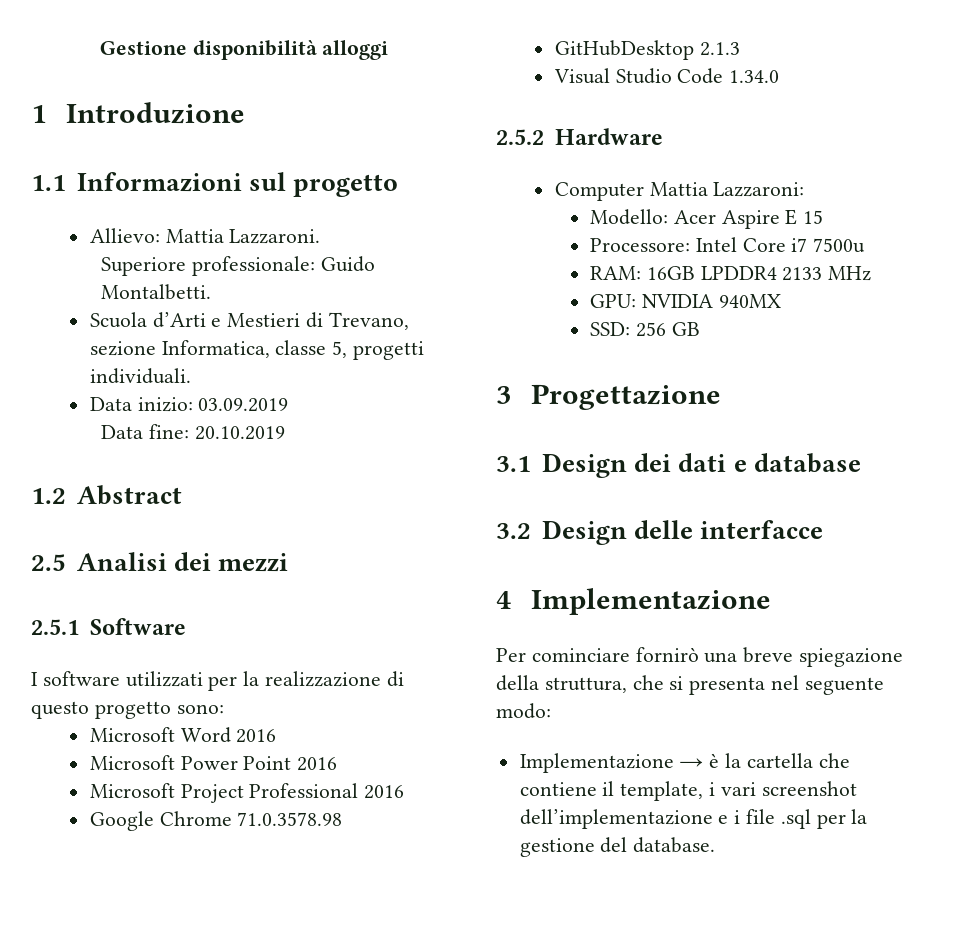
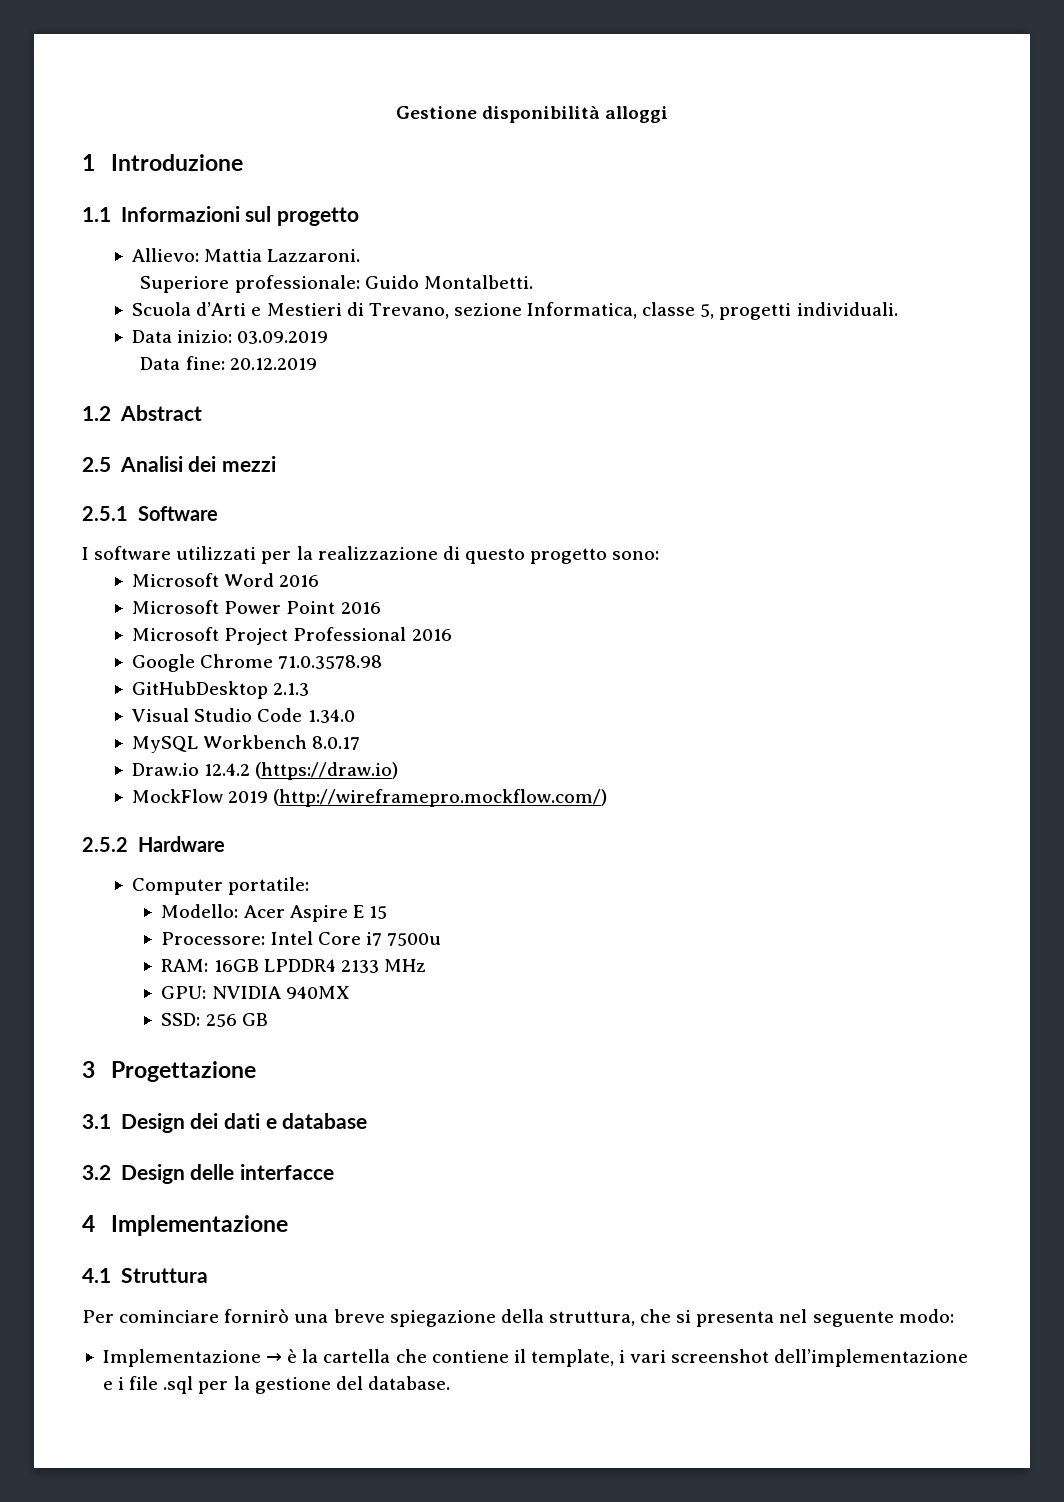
- Data fine: 20.10.2019
+ Data fine: 20.12.2019
+ MySQL Workbench 8.0.17
+ Draw.io 12.4.2 (https://draw.io)
+ MockFlow 2019 (http://wireframepro.mockflow.com/)
- Computer Mattia Lazzaroni:
+ Computer portatile:
+ 4.1 Struttura

